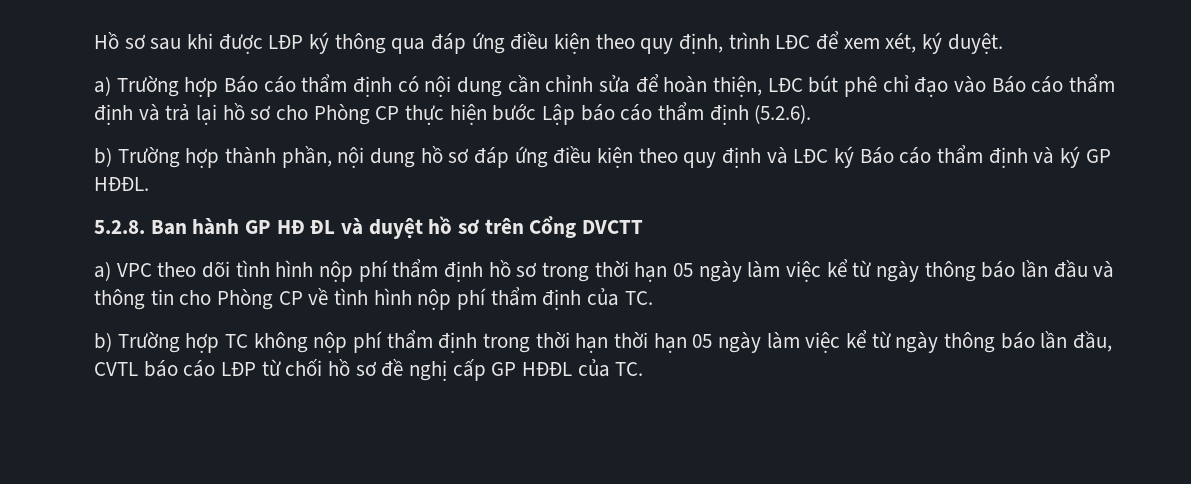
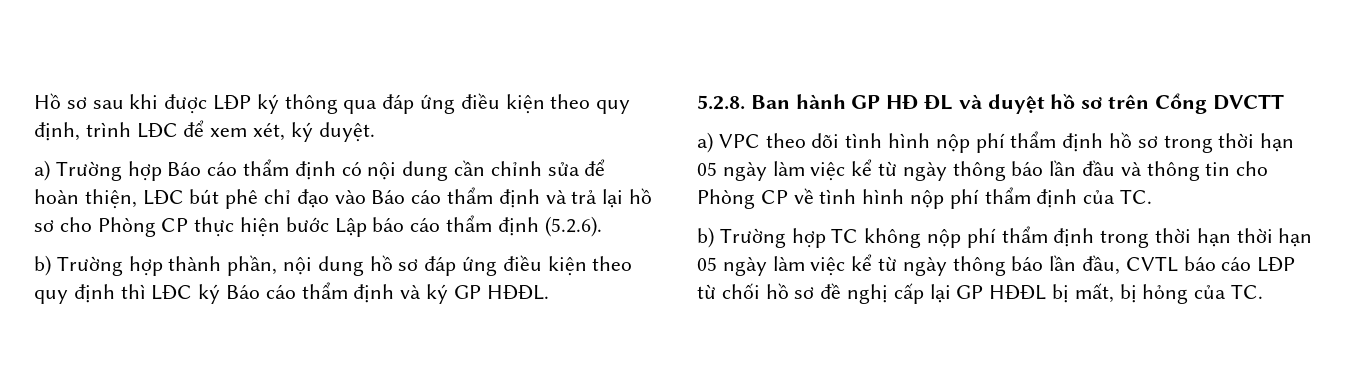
- b) Trường hợp thành phần, nội dung hồ sơ đáp ứng điều kiện theo quy định và LĐC ký Báo cáo thẩm định và ký GP HĐĐL.
+ b) Trường hợp thành phần, nội dung hồ sơ đáp ứng điều kiện theo quy định thì LĐC ký Báo cáo thẩm định và ký GP HĐĐL.
- b) Trường hợp TC không nộp phí thẩm định trong thời hạn thời hạn 05 ngày làm việc kể từ ngày thông báo lần đầu, CVTL báo cáo LĐP từ chối hồ sơ đề nghị cấp GP HĐĐL của TC.
+ b) Trường hợp TC không nộp phí thẩm định trong thời hạn thời hạn 05 ngày làm việc kể từ ngày thông báo lần đầu, CVTL báo cáo LĐP từ chối hồ sơ đề nghị cấp lại GP HĐĐL bị mất, bị hỏng của TC.

